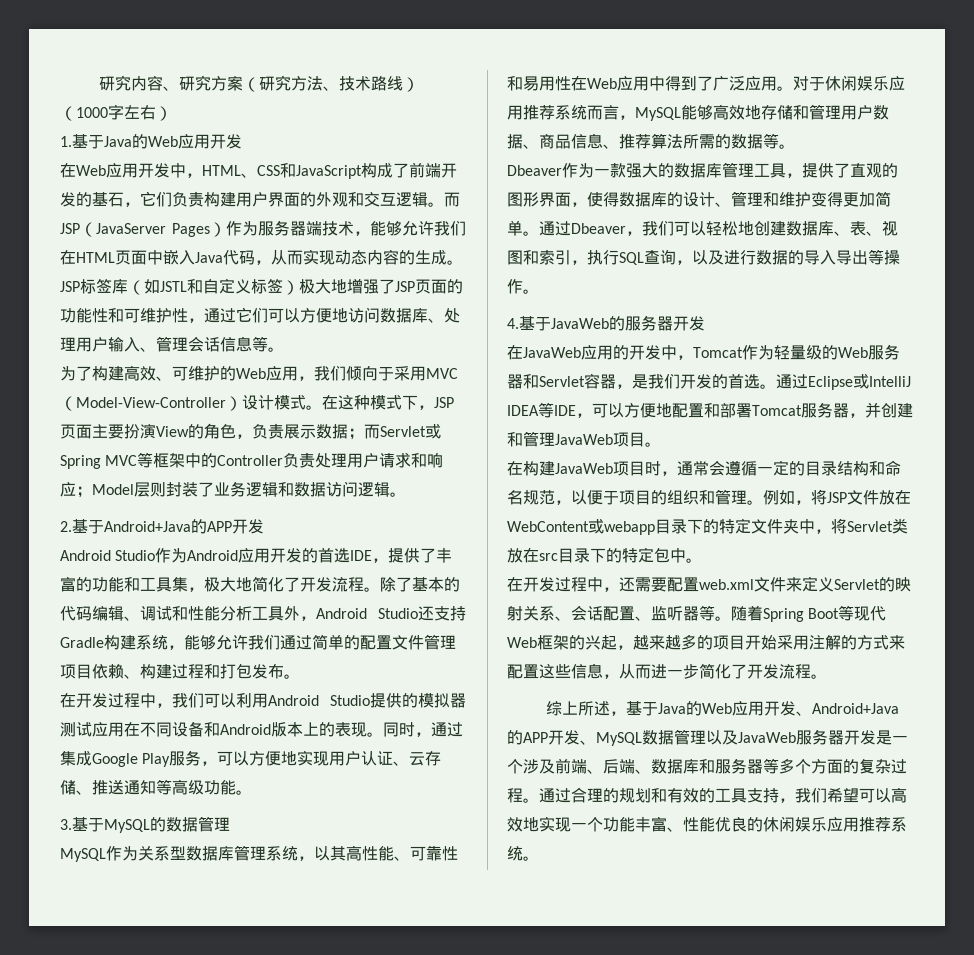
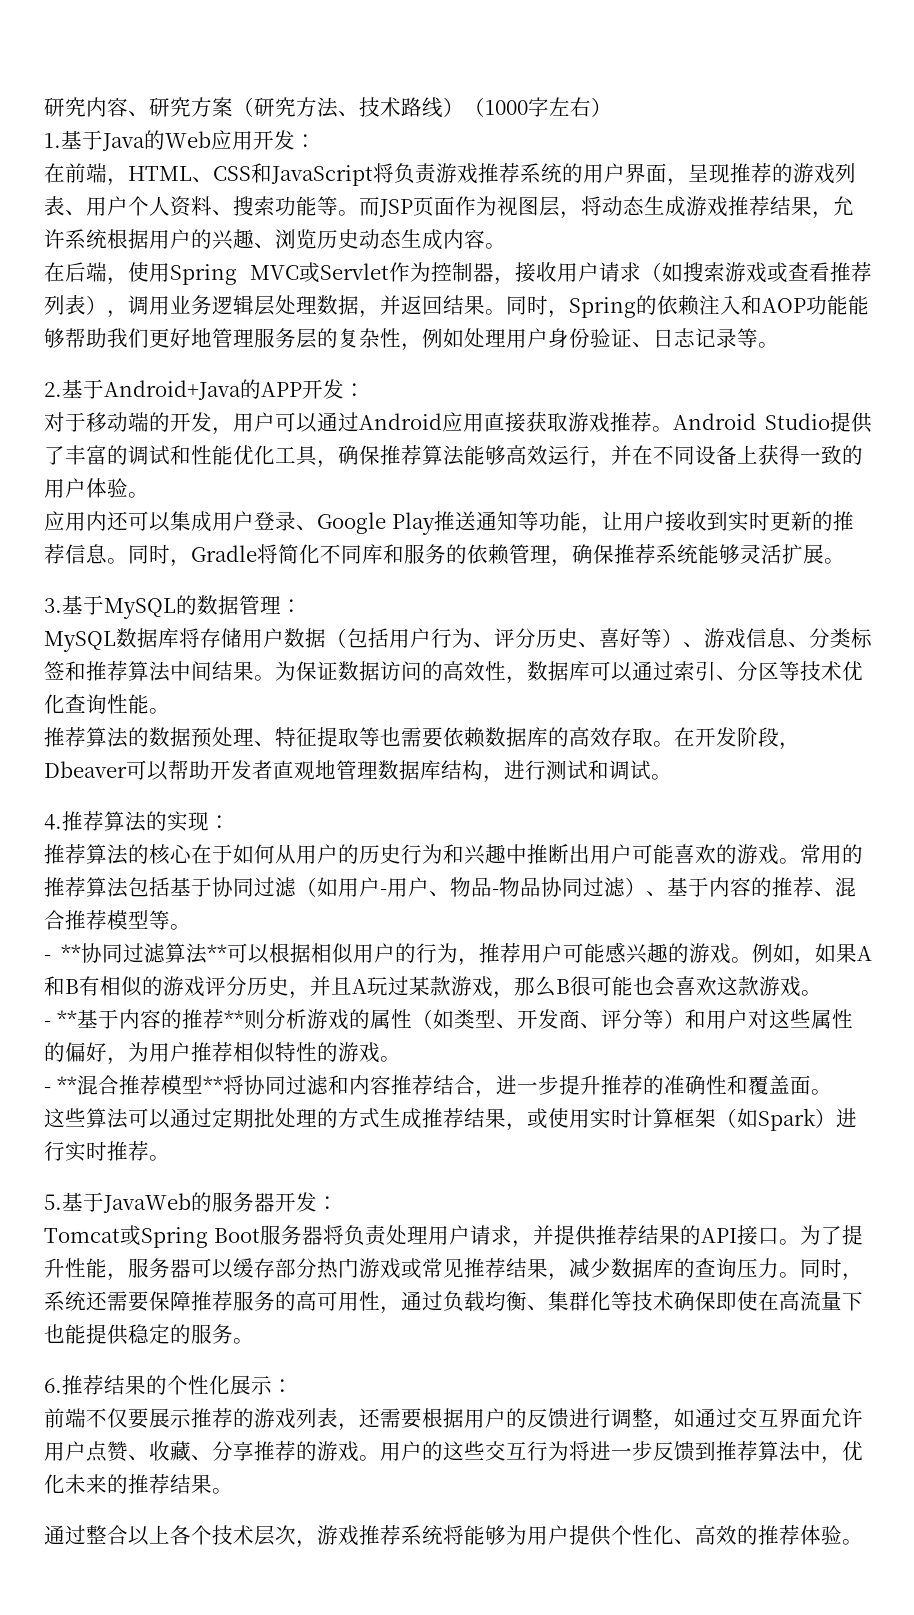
- 1.基于Java的Web应用开发
- 在Web应用开发中，HTML、CSS和JavaScript构成了前端开发的基石，它们负责构建用户界面的外观和交互逻辑。而JSP（JavaServer Pages）作为服务器端技术，能够允许我们在HTML页面中嵌入Java代码，从而实现动态内容的生成。JSP标签库（如JSTL和自定义标签）极大地增强了JSP页面的功能性和可维护性，通过它们可以方便地访问数据库、处理用户输入、管理会话信息等。
- 为了构建高效、可维护的Web应用，我们倾向于采用MVC（Model-View-Controller）设计模式。在这种模式下，JSP页面主要扮演View的角色，负责展示数据；而Servlet或Spring MVC等框架中的Controller负责处理用户请求和响应；Model层则封装了业务逻辑和数据访问逻辑。
+ 1.基于Java的Web应用开发：
+ 在前端，HTML、CSS和JavaScript将负责游戏推荐系统的用户界面，呈现推荐的游戏列表、用户个人资料、搜索功能等。而JSP页面作为视图层，将动态生成游戏推荐结果，允许系统根据用户的兴趣、浏览历史动态生成内容。
+ 在后端，使用Spring MVC或Servlet作为控制器，接收用户请求（如搜索游戏或查看推荐列表），调用业务逻辑层处理数据，并返回结果。同时，Spring的依赖注入和AOP功能能够帮助我们更好地管理服务层的复杂性，例如处理用户身份验证、日志记录等。
- 2.基于Android+Java的APP开发
- Android Studio作为Android应用开发的首选IDE，提供了丰富的功能和工具集，极大地简化了开发流程。除了基本的代码编辑、调试和性能分析工具外，Android Studio还支持Gradle构建系统，能够允许我们通过简单的配置文件管理项目依赖、构建过程和打包发布。
- 在开发过程中，我们可以利用Android Studio提供的模拟器测试应用在不同设备和Android版本上的表现。同时，通过集成Google Play服务，可以方便地实现用户认证、云存储、推送通知等高级功能。
+ 2.基于Android+Java的APP开发：
+ 对于移动端的开发，用户可以通过Android应用直接获取游戏推荐。Android Studio提供了丰富的调试和性能优化工具，确保推荐算法能够高效运行，并在不同设备上获得一致的用户体验。
+ 应用内还可以集成用户登录、Google Play推送通知等功能，让用户接收到实时更新的推荐信息。同时，Gradle将简化不同库和服务的依赖管理，确保推荐系统能够灵活扩展。
- 3.基于MySQL的数据管理
- MySQL作为关系型数据库管理系统，以其高性能、可靠性和易用性在Web应用中得到了广泛应用。对于休闲娱乐应用推荐系统而言，MySQL能够高效地存储和管理用户数据、商品信息、推荐算法所需的数据等。
- Dbeaver作为一款强大的数据库管理工具，提供了直观的图形界面，使得数据库的设计、管理和维护变得更加简单。通过Dbeaver，我们可以轻松地创建数据库、表、视图和索引，执行SQL查询，以及进行数据的导入导出等操作。
- 4.基于JavaWeb的服务器开发
- 在JavaWeb应用的开发中，Tomcat作为轻量级的Web服务器和Servlet容器，是我们开发的首选。通过Eclipse或IntelliJ IDEA等IDE，可以方便地配置和部署Tomcat服务器，并创建和管理JavaWeb项目。
- 在构建JavaWeb项目时，通常会遵循一定的目录结构和命名规范，以便于项目的组织和管理。例如，将JSP文件放在WebContent或webapp目录下的特定文件夹中，将Servlet类放在src目录下的特定包中。
- 在开发过程中，还需要配置web.xml文件来定义Servlet的映射关系、会话配置、监听器等。随着Spring Boot等现代Web框架的兴起，越来越多的项目开始采用注解的方式来配置这些信息，从而进一步简化了开发流程。
- 综上所述，基于Java的Web应用开发、Android+Java的APP开发、MySQL数据管理以及JavaWeb服务器开发是一个涉及前端、后端、数据库和服务器等多个方面的复杂过程。通过合理的规划和有效的工具支持，我们希望可以高效地实现一个功能丰富、性能优良的休闲娱乐应用推荐系统。
+ 3.基于MySQL的数据管理：
+ MySQL数据库将存储用户数据（包括用户行为、评分历史、喜好等）、游戏信息、分类标签和推荐算法中间结果。为保证数据访问的高效性，数据库可以通过索引、分区等技术优化查询性能。
+ 推荐算法的数据预处理、特征提取等也需要依赖数据库的高效存取。在开发阶段，Dbeaver可以帮助开发者直观地管理数据库结构，进行测试和调试。
+ 4.推荐算法的实现：
+ 推荐算法的核心在于如何从用户的历史行为和兴趣中推断出用户可能喜欢的游戏。常用的推荐算法包括基于协同过滤（如用户-用户、物品-物品协同过滤）、基于内容的推荐、混合推荐模型等。
+ - **协同过滤算法**可以根据相似用户的行为，推荐用户可能感兴趣的游戏。例如，如果A和B有相似的游戏评分历史，并且A玩过某款游戏，那么B很可能也会喜欢这款游戏。
+ - **基于内容的推荐**则分析游戏的属性（如类型、开发商、评分等）和用户对这些属性的偏好，为用户推荐相似特性的游戏。
+ - **混合推荐模型**将协同过滤和内容推荐结合，进一步提升推荐的准确性和覆盖面。
+ 这些算法可以通过定期批处理的方式生成推荐结果，或使用实时计算框架（如Spark）进行实时推荐。
+ 5.基于JavaWeb的服务器开发：
+ Tomcat或Spring Boot服务器将负责处理用户请求，并提供推荐结果的API接口。为了提升性能，服务器可以缓存部分热门游戏或常见推荐结果，减少数据库的查询压力。同时，系统还需要保障推荐服务的高可用性，通过负载均衡、集群化等技术确保即使在高流量下也能提供稳定的服务。
+ 6.推荐结果的个性化展示：
+ 前端不仅要展示推荐的游戏列表，还需要根据用户的反馈进行调整，如通过交互界面允许用户点赞、收藏、分享推荐的游戏。用户的这些交互行为将进一步反馈到推荐算法中，优化未来的推荐结果。
+ 通过整合以上各个技术层次，游戏推荐系统将能够为用户提供个性化、高效的推荐体验。

